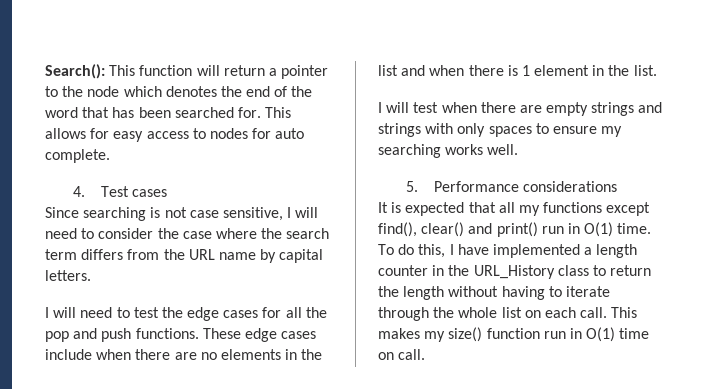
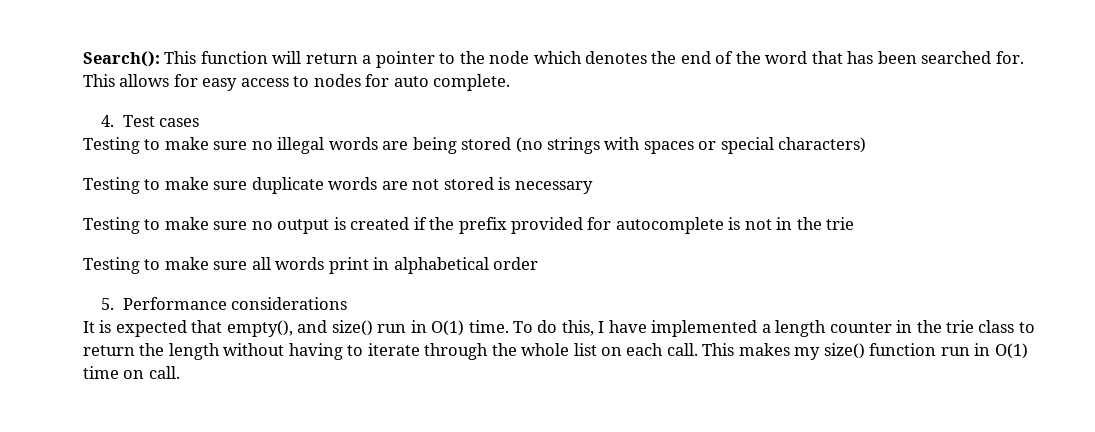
- Since searching is not case sensitive, I will need to consider the case where the search term differs from the URL name by capital letters.
- I will need to test the edge cases for all the pop and push functions. These edge cases include when there are no elements in the list and when there is 1 element in the list.
- I will test when there are empty strings and strings with only spaces to ensure my searching works well.
+ Testing to make sure no illegal words are being stored (no strings with spaces or special characters)
+ Testing to make sure duplicate words are not stored is necessary
+ Testing to make sure no output is created if the prefix provided for autocomplete is not in the trie
+ Testing to make sure all words print in alphabetical order
- It is expected that all my functions except find(), clear() and print() run in O(1) time.
+ It is expected that empty(), and size() run in O(1) time.
- To do this, I have implemented a length counter in the URL_History class to return the length without having to iterate through the whole list on each call.
+ To do this, I have implemented a length counter in the trie class to return the length without having to iterate through the whole list on each call.

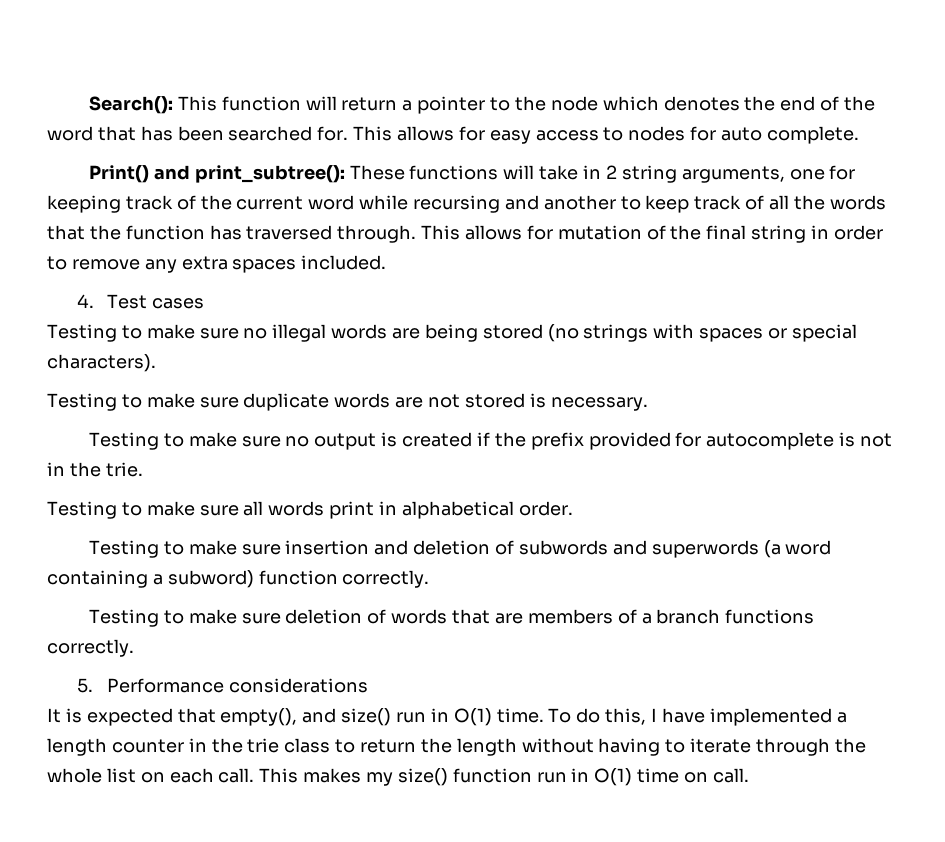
+ Print() and print_subtree(): These functions will take in 2 string arguments, one for keeping track of the current word while recursing and another to keep track of all the words that the function has traversed through. This allows for mutation of the final string in order to remove any extra spaces included.
- Testing to make sure no illegal words are being stored (no strings with spaces or special characters)
+ Testing to make sure no illegal words are being stored (no strings with spaces or special characters).
- Testing to make sure duplicate words are not stored is necessary
+ Testing to make sure duplicate words are not stored is necessary.
- Testing to make sure no output is created if the prefix provided for autocomplete is not in the trie
+ Testing to make sure no output is created if the prefix provided for autocomplete is not in the trie.
- Testing to make sure all words print in alphabetical order
+ Testing to make sure all words print in alphabetical order.
+ Testing to make sure insertion and deletion of subwords and superwords (a word containing a subword) function correctly.
+ Testing to make sure deletion of words that are members of a branch functions correctly.

